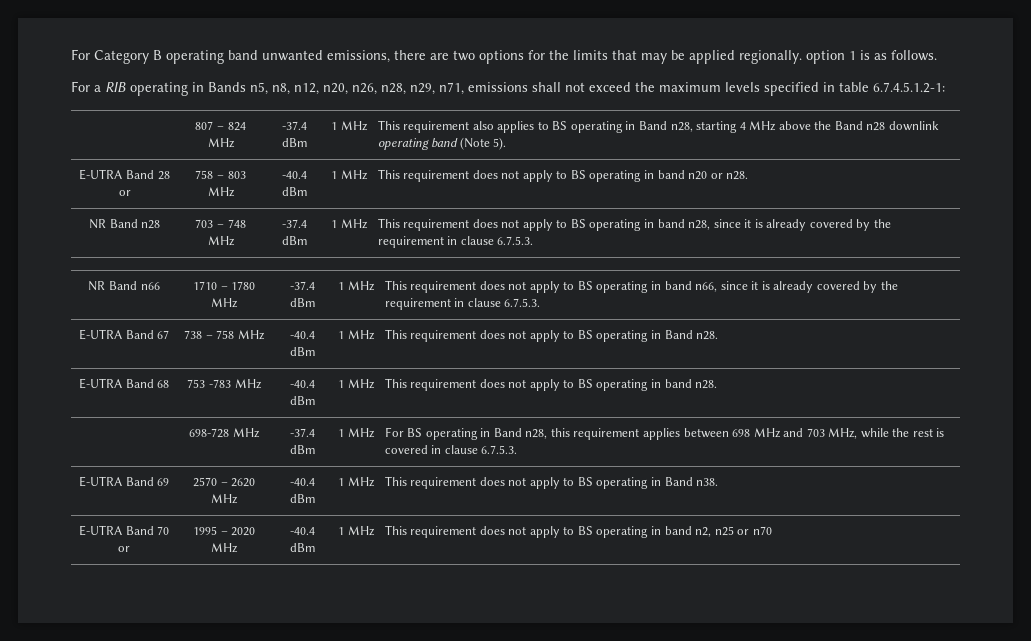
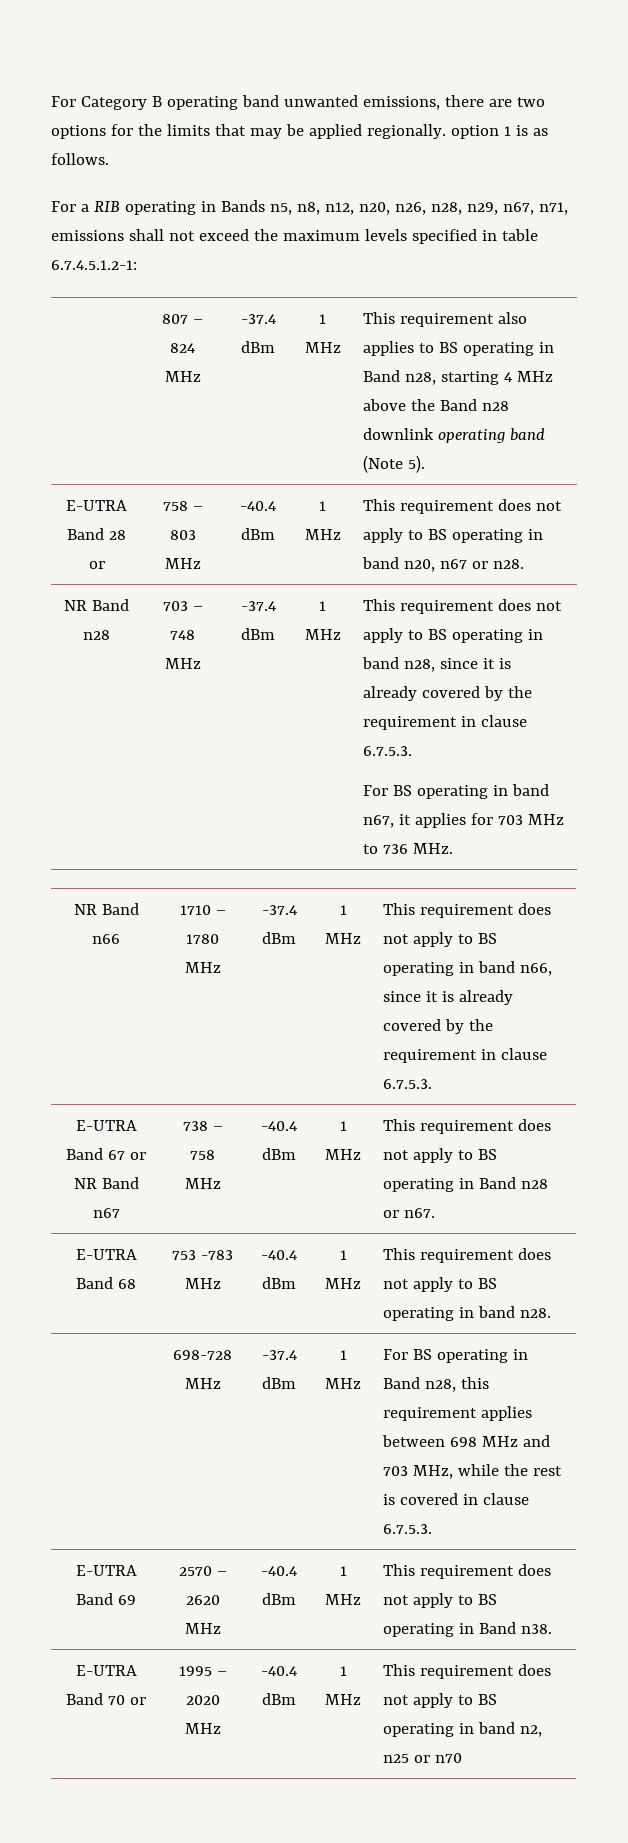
- For a RIB operating in Bands n5, n8, n12, n20, n26, n28, n29, n71, emissions shall not exceed the maximum levels specified in table 6.7.4.5.1.2-1:
+ For a RIB operating in Bands n5, n8, n12, n20, n26, n28, n29, n67, n71, emissions shall not exceed the maximum levels specified in table 6.7.4.5.1.2-1:
- E-UTRA Band 28 or | 758 – 803 MHz | -40.4 dBm | 1 MHz | This requirement does not apply to BS operating in band n20 or n28.
+ E-UTRA Band 28 or | 758 – 803 MHz | -40.4 dBm | 1 MHz | This requirement does not apply to BS operating in band n20, n67 or n28.
+ For BS operating in band n67, it applies for 703 MHz to 736 MHz.
- E-UTRA Band 67 | 738 – 758 MHz | -40.4 dBm | 1 MHz | This requirement does not apply to BS operating in Band n28.
+ E-UTRA Band 67 or NR Band n67 | 738 – 758 MHz | -40.4 dBm | 1 MHz | This requirement does not apply to BS operating in Band n28 or n67.

